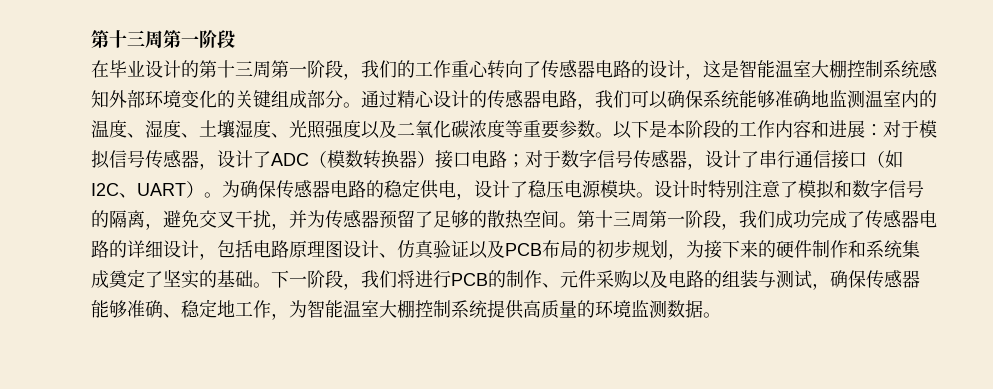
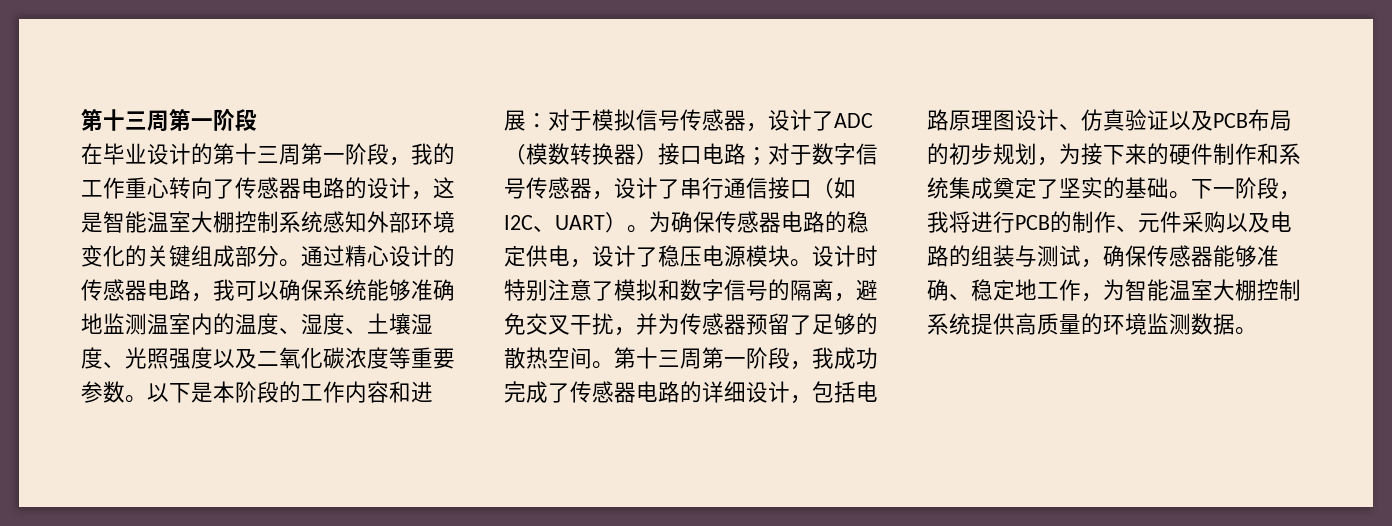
- 在毕业设计的第十三周第一阶段，我们的工作重心转向了传感器电路的设计，这是智能温室大棚控制系统感知外部环境变化的关键组成部分。
+ 在毕业设计的第十三周第一阶段，我的工作重心转向了传感器电路的设计，这是智能温室大棚控制系统感知外部环境变化的关键组成部分。
- 通过精心设计的传感器电路，我们可以确保系统能够准确地监测温室内的温度、湿度、土壤湿度、光照强度以及二氧化碳浓度等重要参数。
+ 通过精心设计的传感器电路，我可以确保系统能够准确地监测温室内的温度、湿度、土壤湿度、光照强度以及二氧化碳浓度等重要参数。
- 第十三周第一阶段，我们成功完成了传感器电路的详细设计，包括电路原理图设计、仿真验证以及PCB布局的初步规划，为接下来的硬件制作和系统集成奠定了坚实的基础。
+ 第十三周第一阶段，我成功完成了传感器电路的详细设计，包括电路原理图设计、仿真验证以及PCB布局的初步规划，为接下来的硬件制作和系统集成奠定了坚实的基础。
- 下一阶段，我们将进行PCB的制作、元件采购以及电路的组装与测试，确保传感器能够准确、稳定地工作，为智能温室大棚控制系统提供高质量的环境监测数据。
+ 下一阶段，我将进行PCB的制作、元件采购以及电路的组装与测试，确保传感器能够准确、稳定地工作，为智能温室大棚控制系统提供高质量的环境监测数据。

